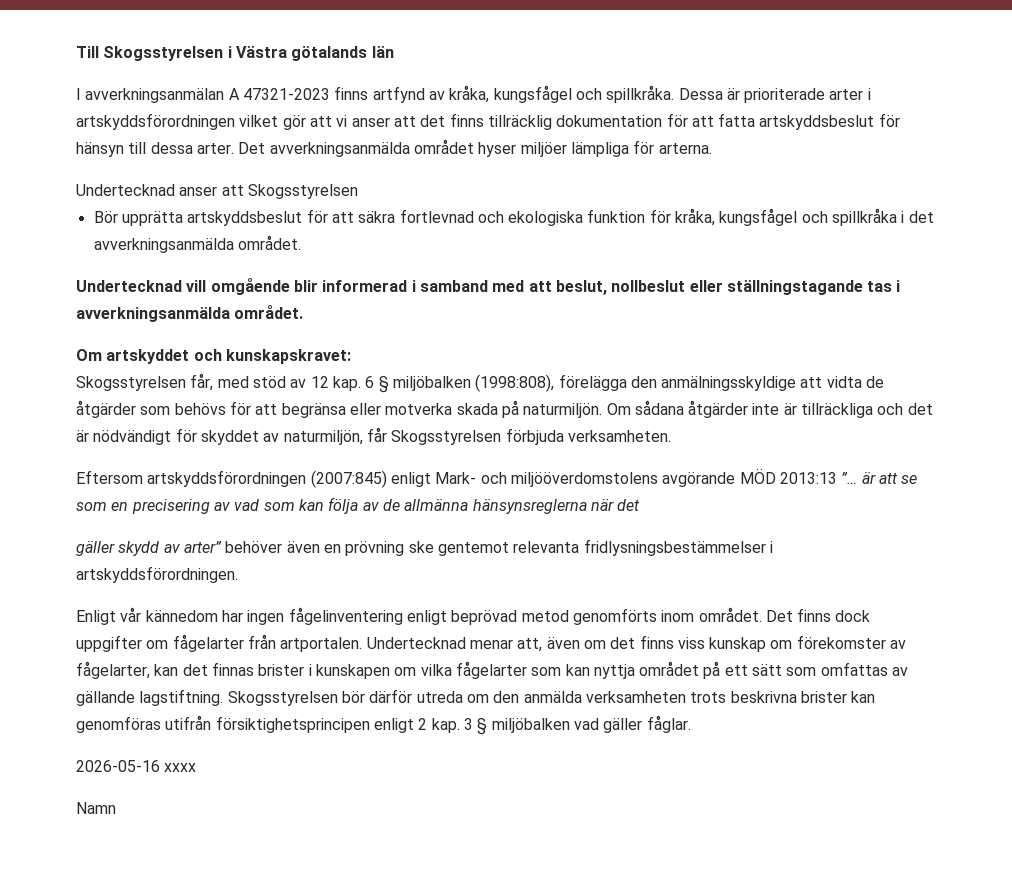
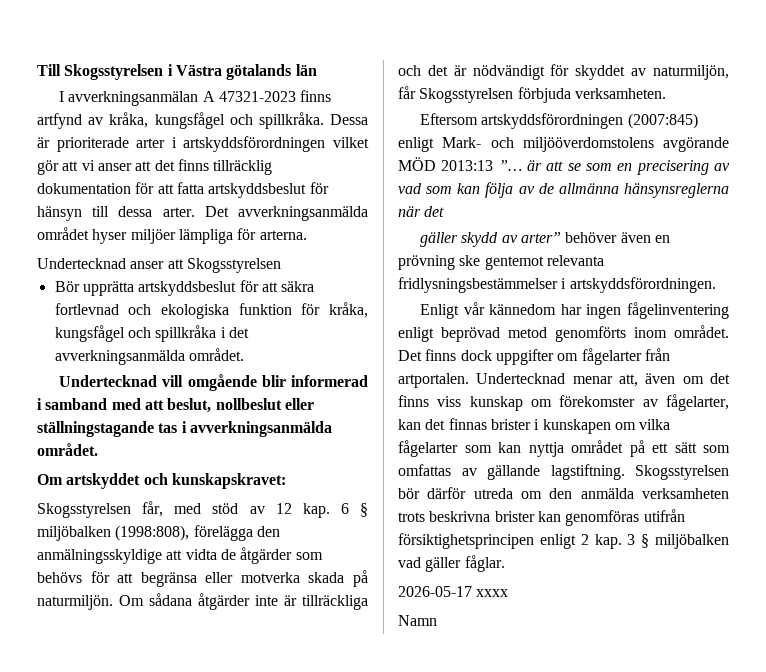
- 2026-05-16 xxxx
+ 2026-05-17 xxxx

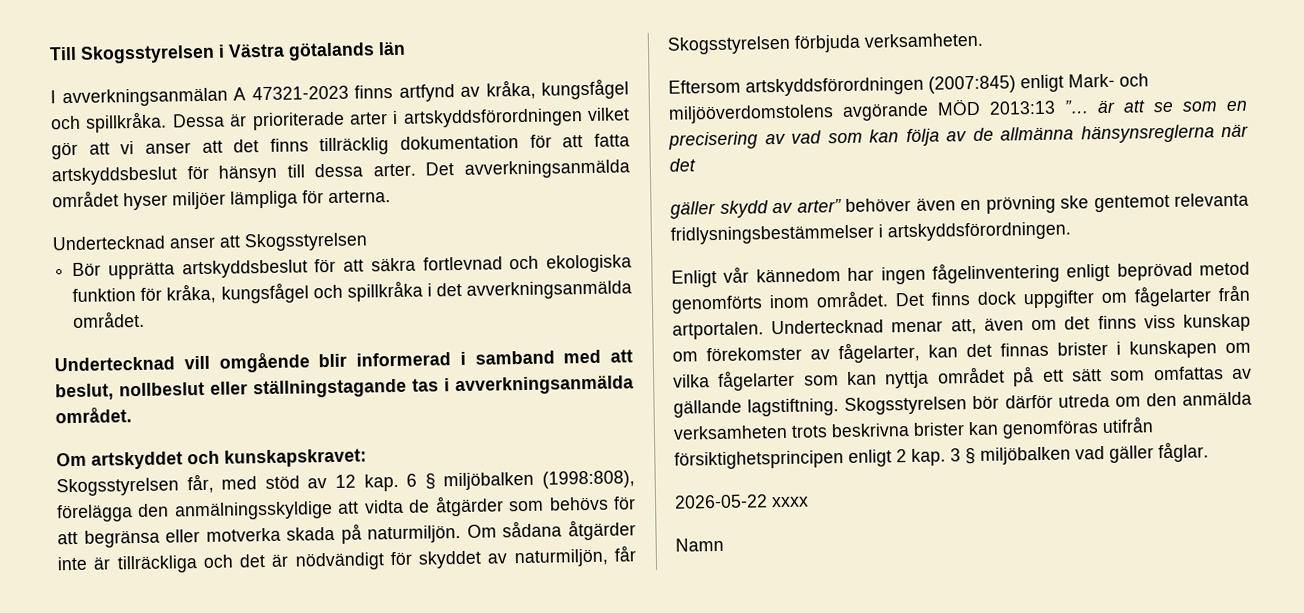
- 2026-05-17 xxxx
+ 2026-05-22 xxxx

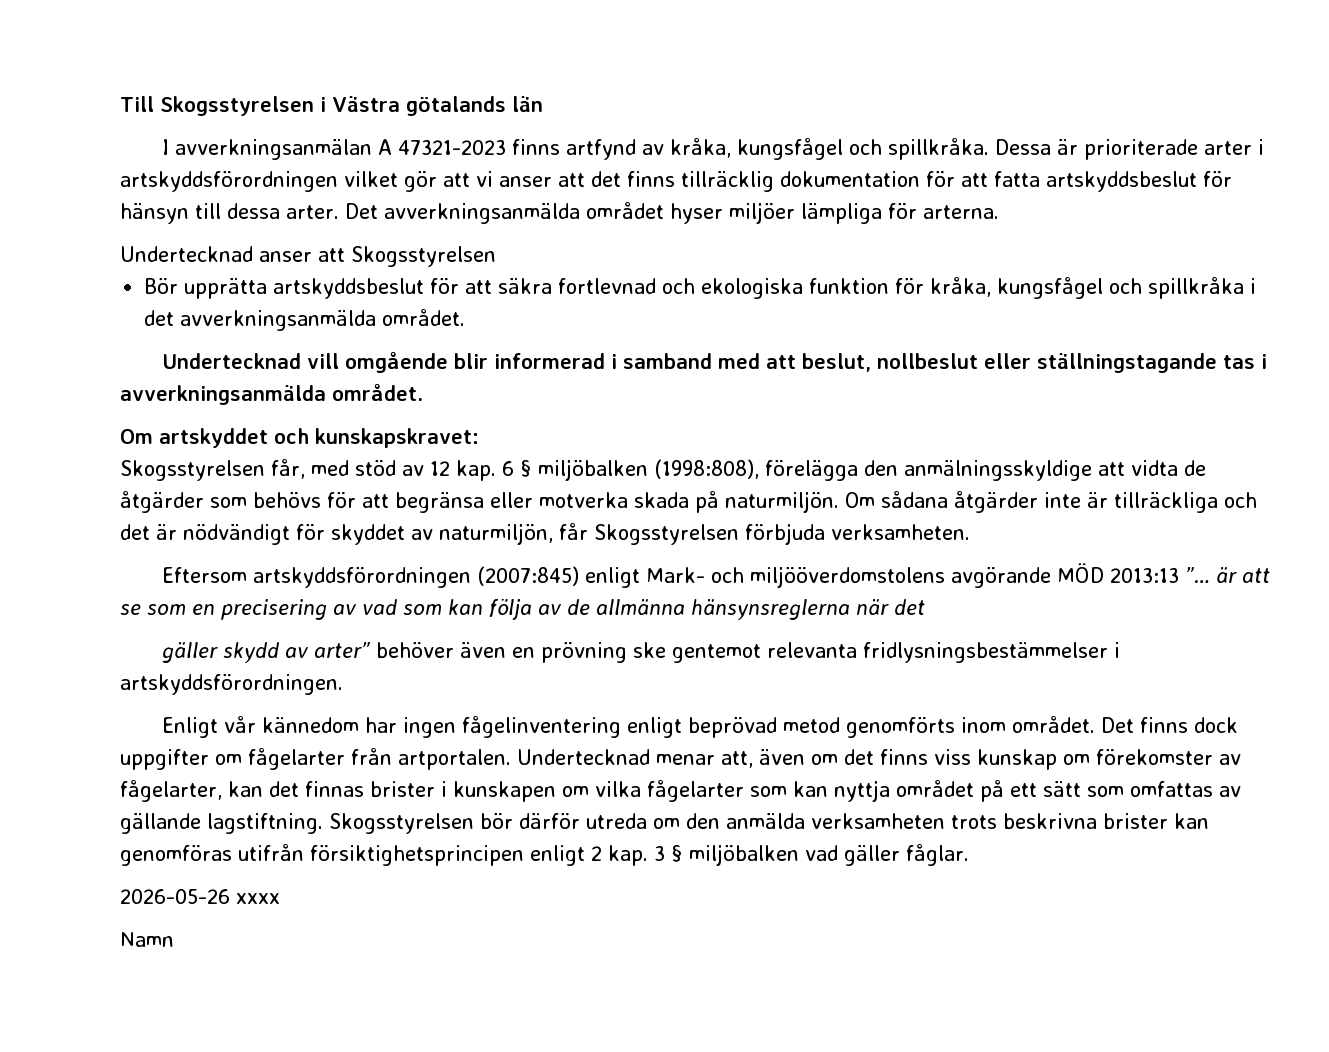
- 2026-05-22 xxxx
+ 2026-05-26 xxxx

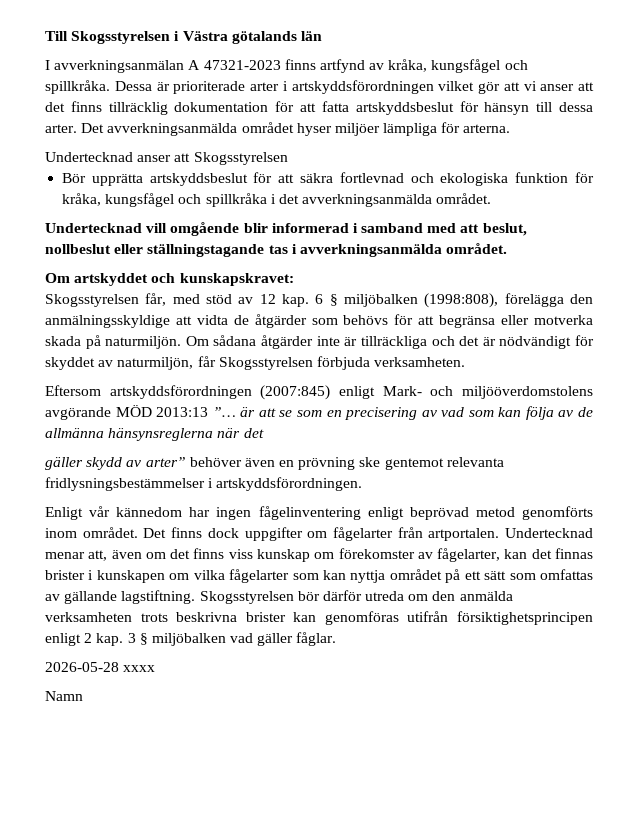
- 2026-05-26 xxxx
+ 2026-05-28 xxxx

